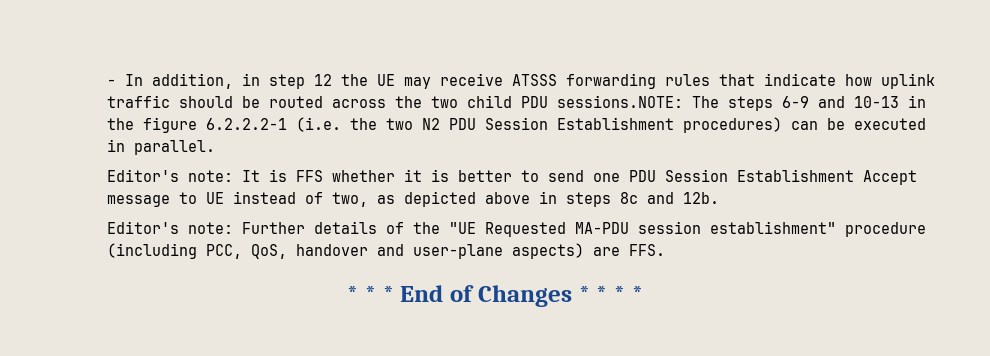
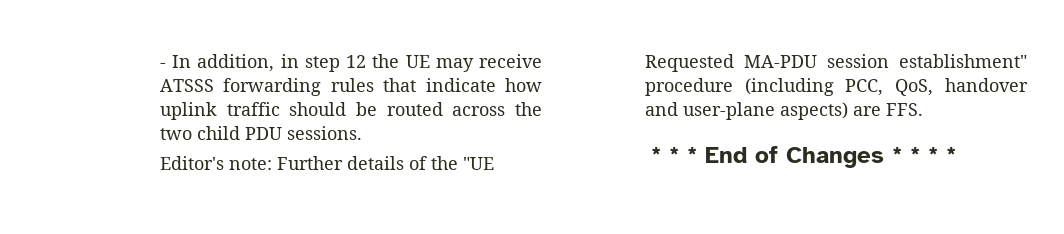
- - In addition, in step 12 the UE may receive ATSSS forwarding rules that indicate how uplink traffic should be routed across the two child PDU sessions.NOTE: The steps 6-9 and 10-13 in the figure 6.2.2.2-1 (i.e. the two N2 PDU Session Establishment procedures) can be executed in parallel.
- Editor's note: It is FFS whether it is better to send one PDU Session Establishment Accept message to UE instead of two, as depicted above in steps 8c and 12b.
+ - In addition, in step 12 the UE may receive ATSSS forwarding rules that indicate how uplink traffic should be routed across the two child PDU sessions.

